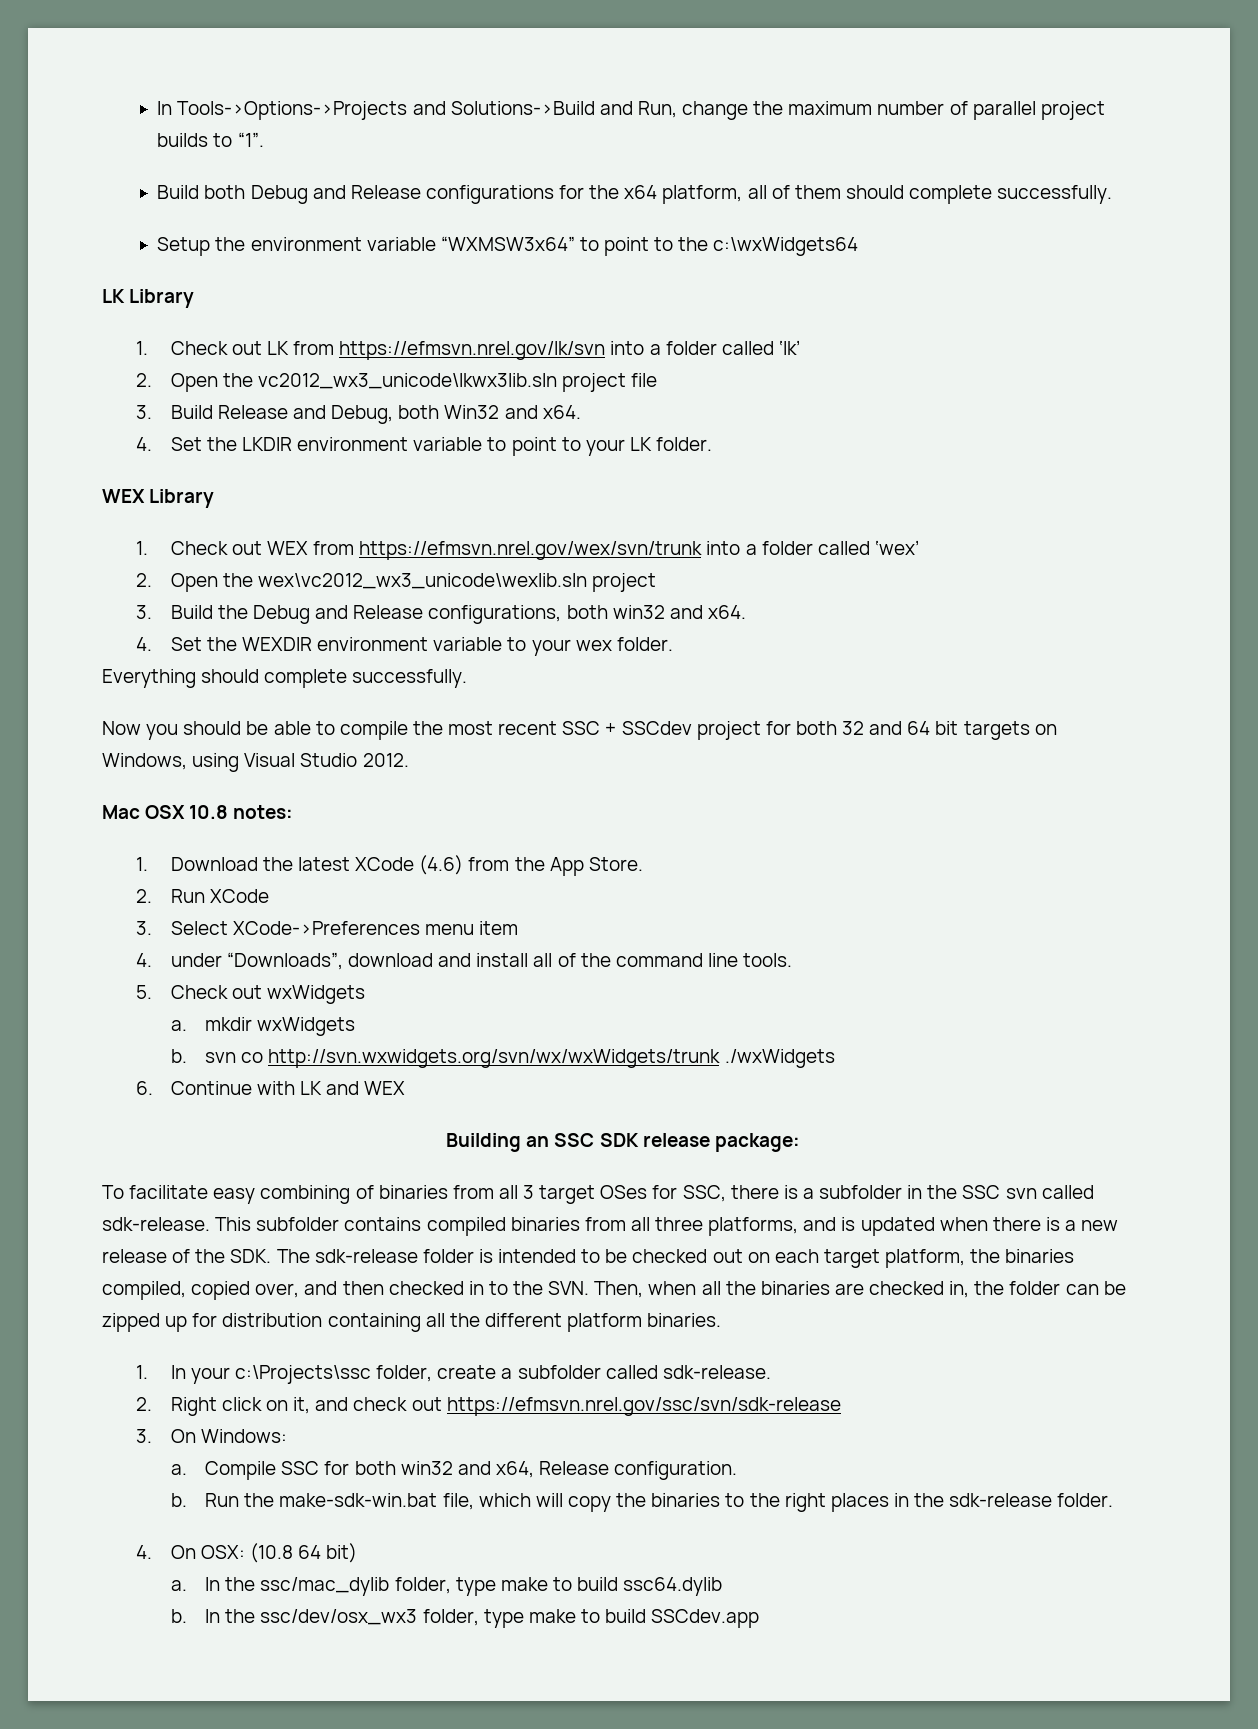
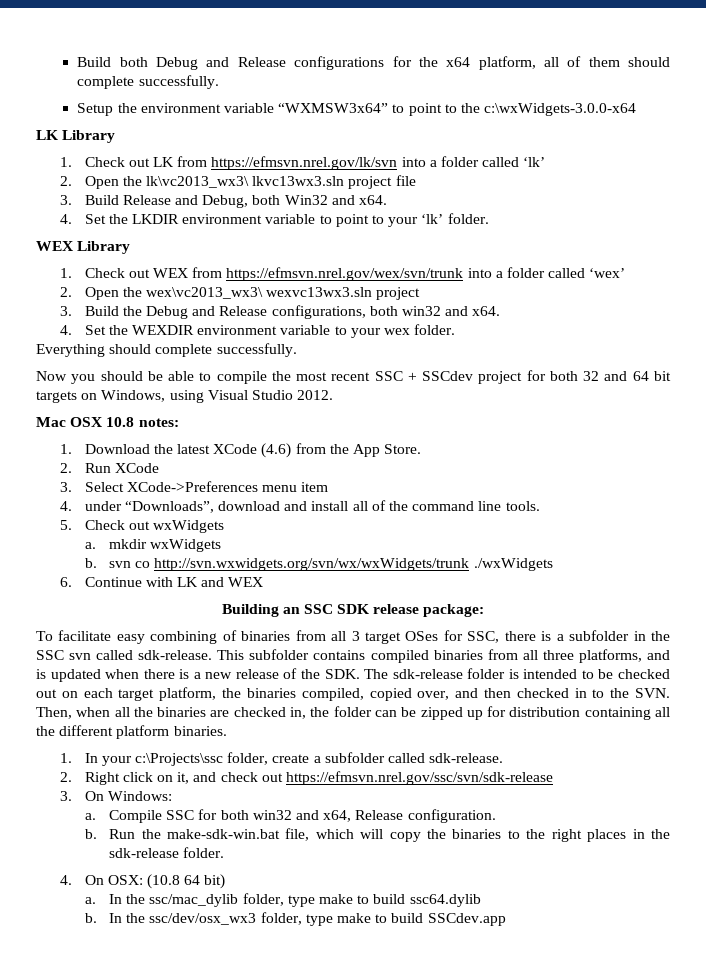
- In Tools->Options->Projects and Solutions->Build and Run, change the maximum number of parallel project builds to “1”.
- Setup the environment variable “WXMSW3x64” to point to the c:\wxWidgets64
+ Setup the environment variable “WXMSW3x64” to point to the c:\wxWidgets-3.0.0-x64
- 2. Open the vc2012_wx3_unicode\lkwx3lib.sln project file
+ 2. Open the lk\vc2013_wx3\ lkvc13wx3.sln project file
- 4. Set the LKDIR environment variable to point to your LK folder.
+ 4. Set the LKDIR environment variable to point to your ‘lk’ folder.
- 2. Open the wex\vc2012_wx3_unicode\wexlib.sln project
+ 2. Open the wex\vc2013_wx3\ wexvc13wx3.sln project

